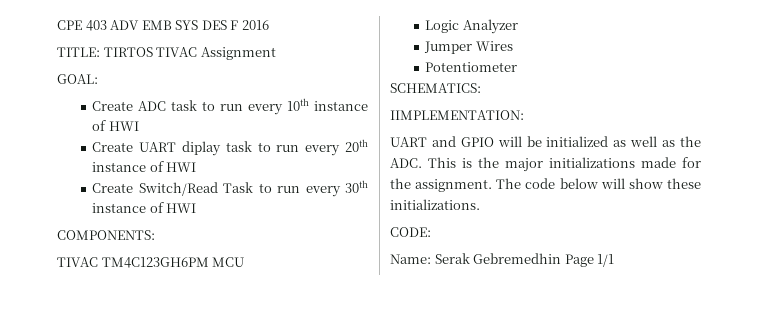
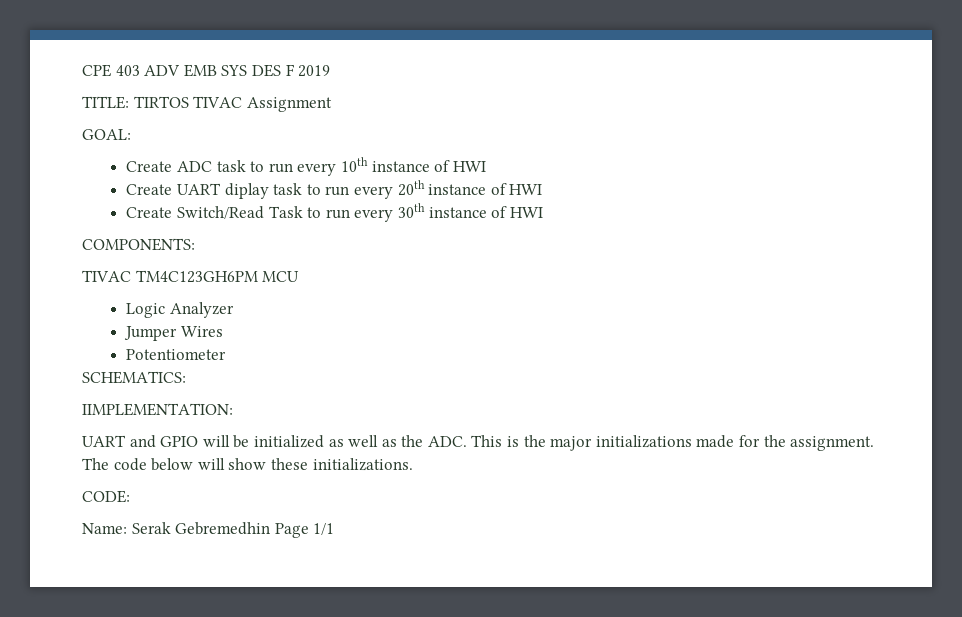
- CPE 403 ADV EMB SYS DES F 2016
+ CPE 403 ADV EMB SYS DES F 2019

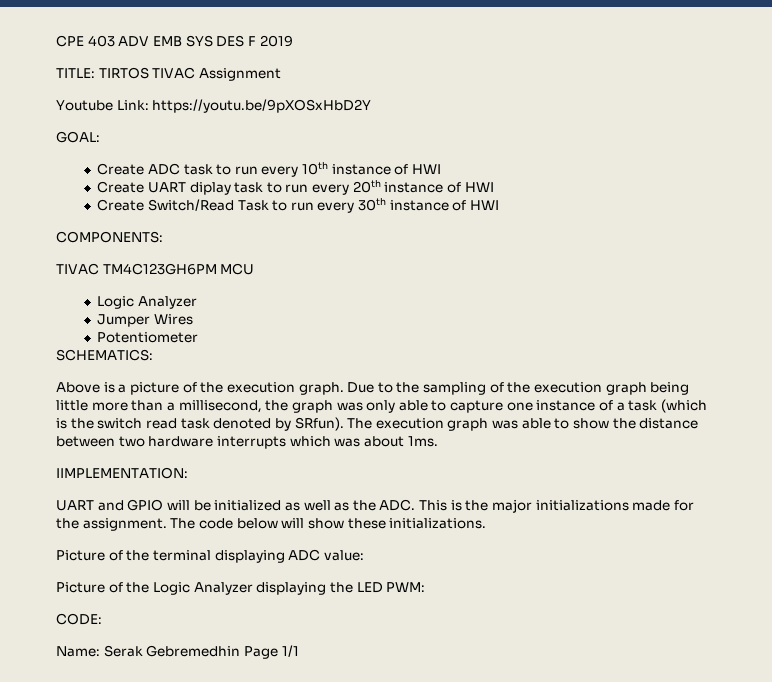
+ Youtube Link: https://youtu.be/9pXOSxHbD2Y
+ Above is a picture of the execution graph. Due to the sampling of the execution graph being little more than a millisecond, the graph was only able to capture one instance of a task (which is the switch read task denoted by SRfun). The execution graph was able to show the distance between two hardware interrupts which was about 1ms.
+ Picture of the terminal displaying ADC value:
+ Picture of the Logic Analyzer displaying the LED PWM:

